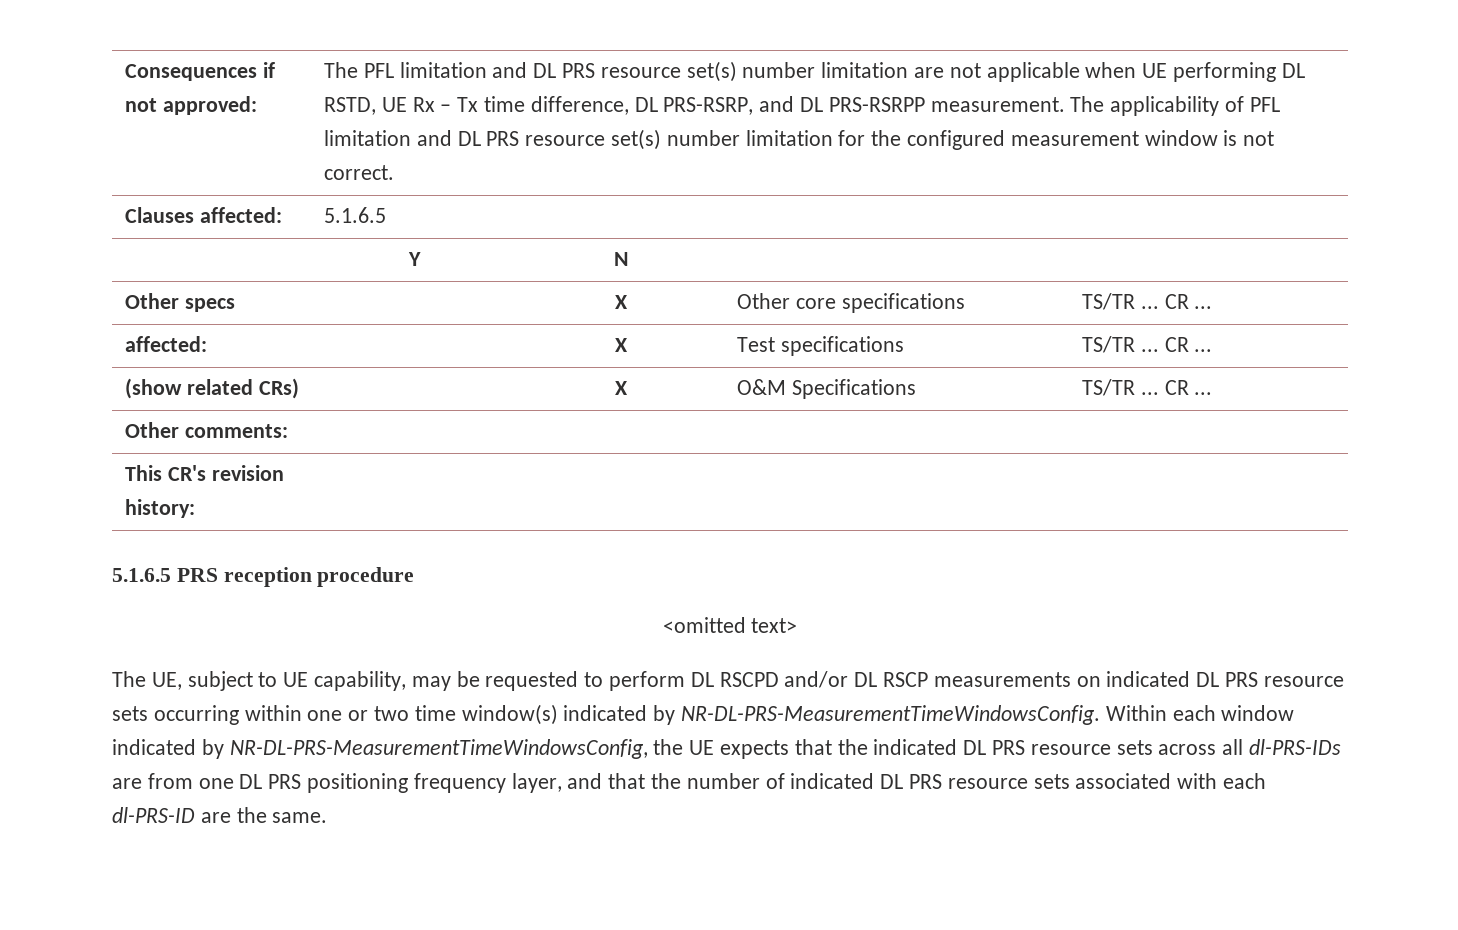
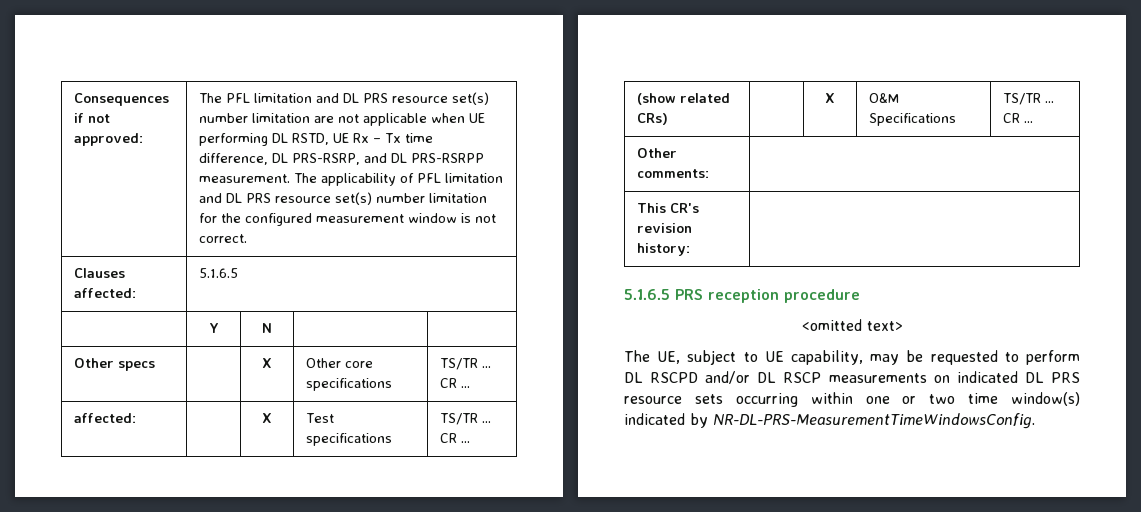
- Within each window indicated by NR-DL-PRS-MeasurementTimeWindowsConfig, the UE expects that the indicated DL PRS resource sets across all dl-PRS-IDs are from one DL PRS positioning frequency layer, and that the number of indicated DL PRS resource sets associated with each dl-PRS-ID are the same.

